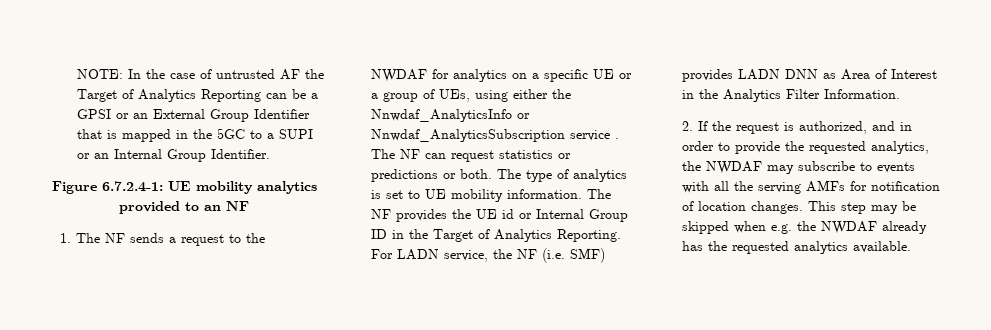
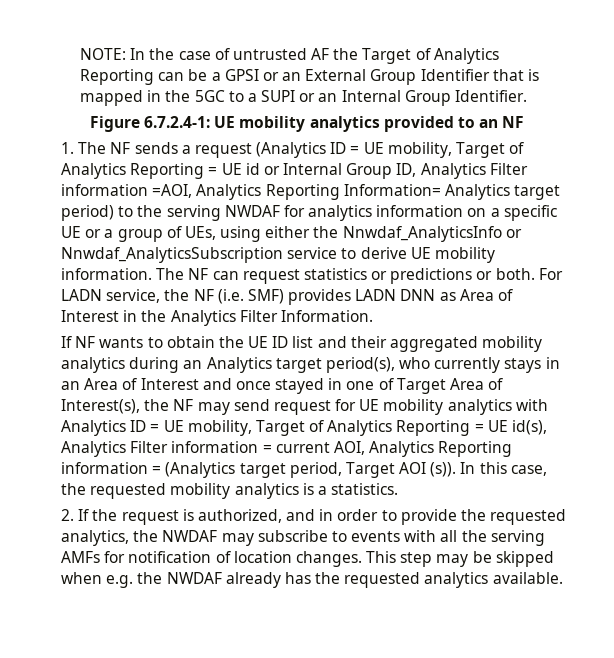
- 1. The NF sends a request to the NWDAF for analytics on a specific UE or a group of UEs, using either the Nnwdaf_AnalyticsInfo or Nnwdaf_AnalyticsSubscription service .
+ 1. The NF sends a request (Analytics ID = UE mobility, Target of Analytics Reporting = UE id or Internal Group ID, Analytics Filter information =AOI, Analytics Reporting Information= Analytics target period) to the serving NWDAF for analytics information on a specific UE or a group of UEs, using either the Nnwdaf_AnalyticsInfo or Nnwdaf_AnalyticsSubscription service to derive UE mobility information.
- The type of analytics is set to UE mobility information. The NF provides the UE id or Internal Group ID in the Target of Analytics Reporting.
+ If NF wants to obtain the UE ID list and their aggregated mobility analytics during an Analytics target period(s), who currently stays in an Area of Interest and once stayed in one of Target Area of Interest(s), the NF may send request for UE mobility analytics with Analytics ID = UE mobility, Target of Analytics Reporting = UE id(s), Analytics Filter information = current AOI, Analytics Reporting information = (Analytics target period, Target AOI (s)). In this case, the requested mobility analytics is a statistics.

